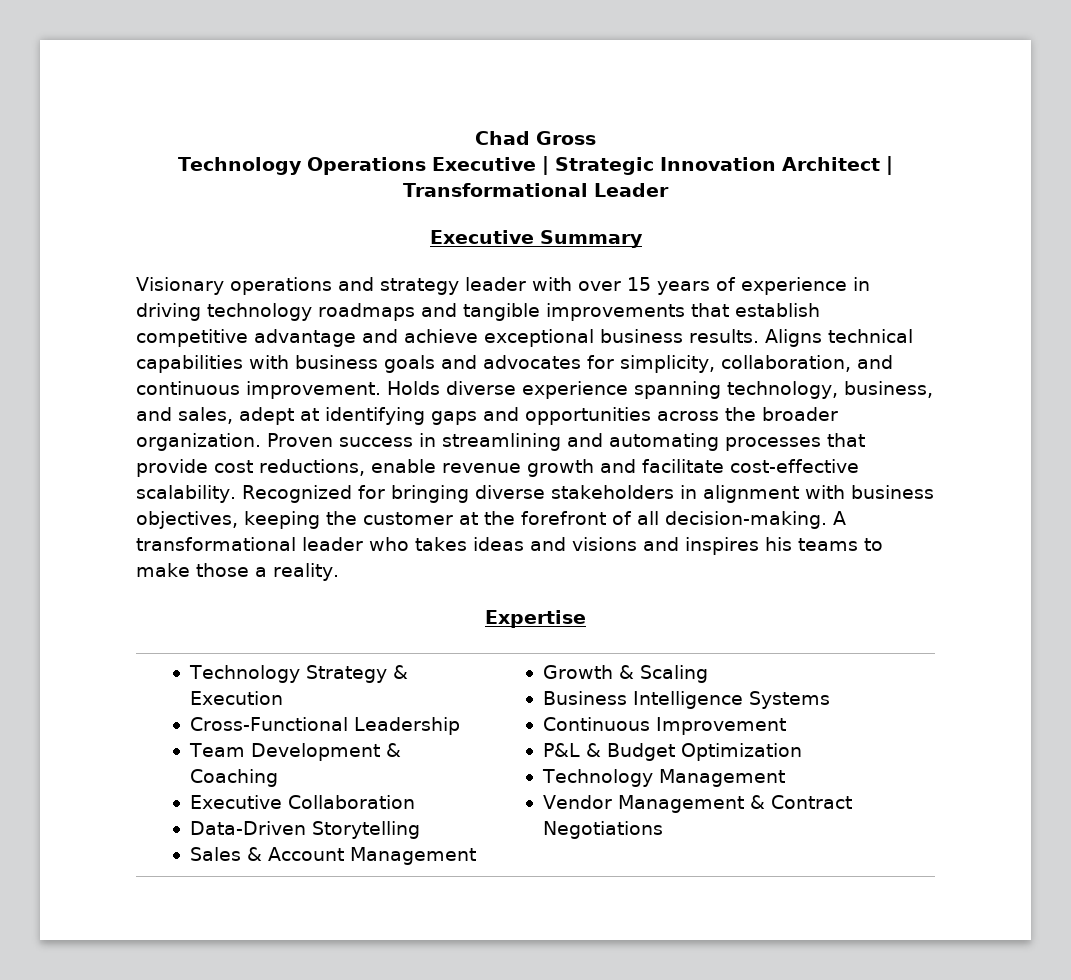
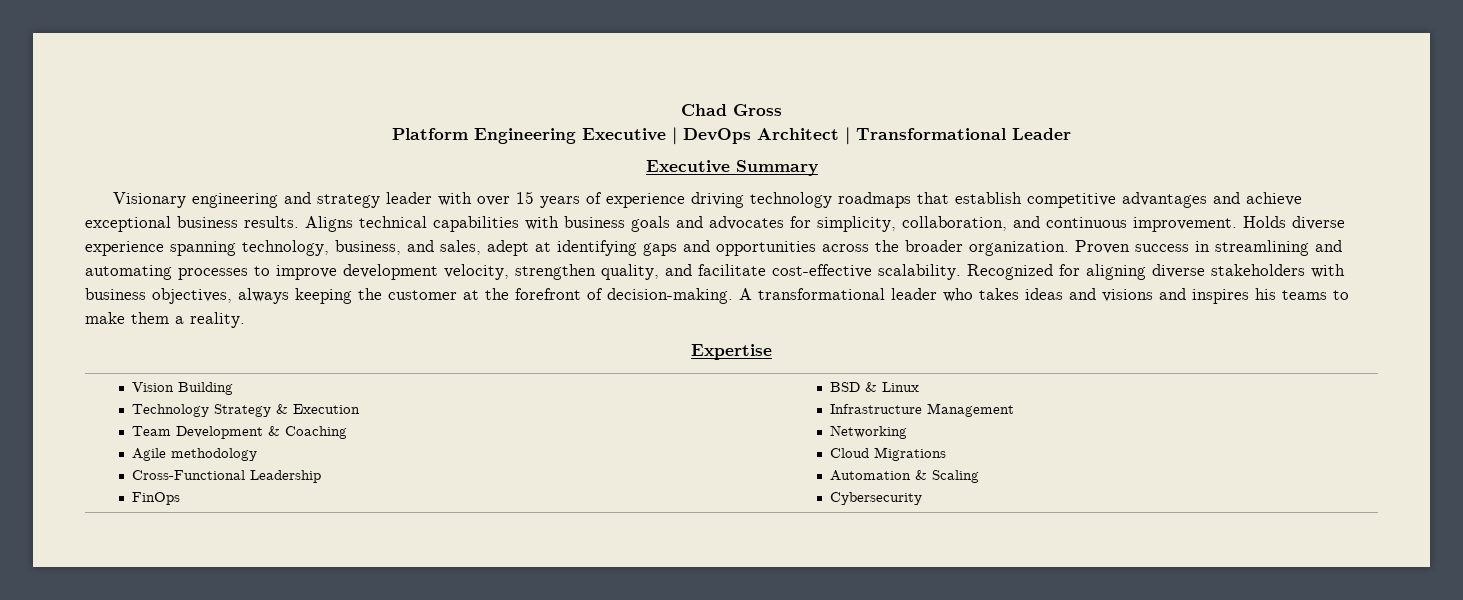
- Technology Operations Executive | Strategic Innovation Architect | Transformational Leader
+ Platform Engineering Executive | DevOps Architect | Transformational Leader
- Visionary operations and strategy leader with over 15 years of experience in driving technology roadmaps and tangible improvements that establish competitive advantage and achieve exceptional business results.
+ Visionary engineering and strategy leader with over 15 years of experience driving technology roadmaps that establish competitive advantages and achieve exceptional business results.
- Proven success in streamlining and automating processes that provide cost reductions, enable revenue growth and facilitate cost-effective scalability.
+ Proven success in streamlining and automating processes to improve development velocity, strengthen quality, and facilitate cost-effective scalability.
- Recognized for bringing diverse stakeholders in alignment with business objectives, keeping the customer at the forefront of all decision-making.
+ Recognized for aligning diverse stakeholders with business objectives, always keeping the customer at the forefront of decision-making.
- A transformational leader who takes ideas and visions and inspires his teams to make those a reality.
+ A transformational leader who takes ideas and visions and inspires his teams to make them a reality.
+ Vision Building
  Technology Strategy & Execution
+ Team Development & Coaching
+ Agile methodology
  Cross-Functional Leadership
- Team Development & Coaching
- Executive Collaboration
- Data-Driven Storytelling
- Sales & Account Management | Growth & Scaling
- Business Intelligence Systems
- Continuous Improvement
- P&L & Budget Optimization
- Technology Management
- Vendor Management & Contract Negotiations
+ FinOps | BSD & Linux
+ Infrastructure Management
+ Networking
+ Cloud Migrations
+ Automation & Scaling
+ Cybersecurity

